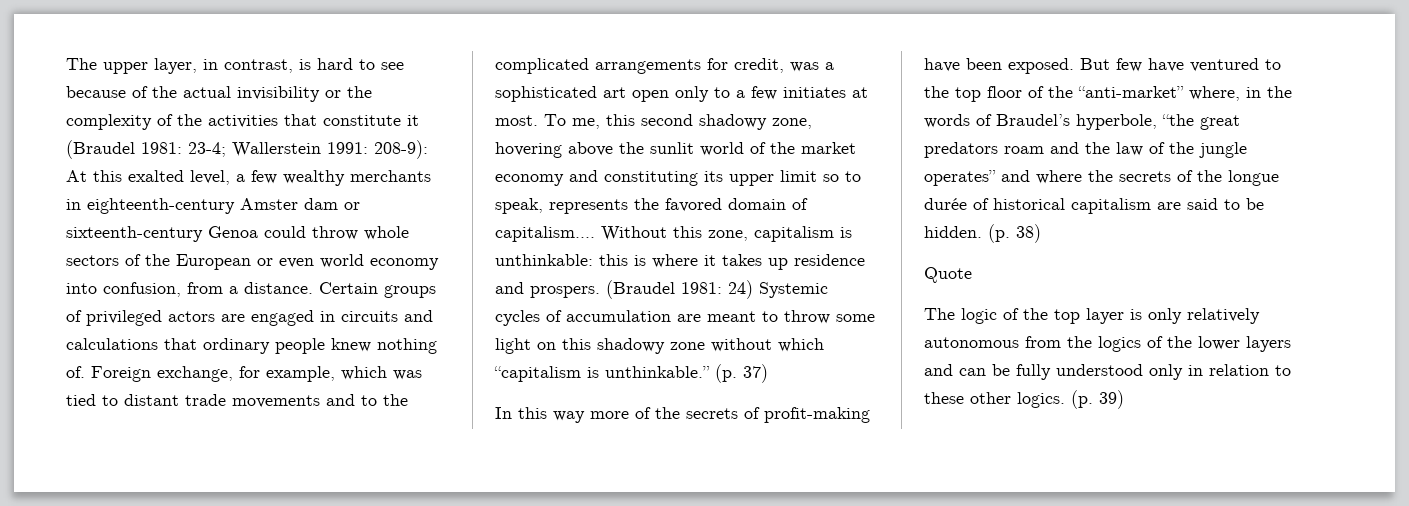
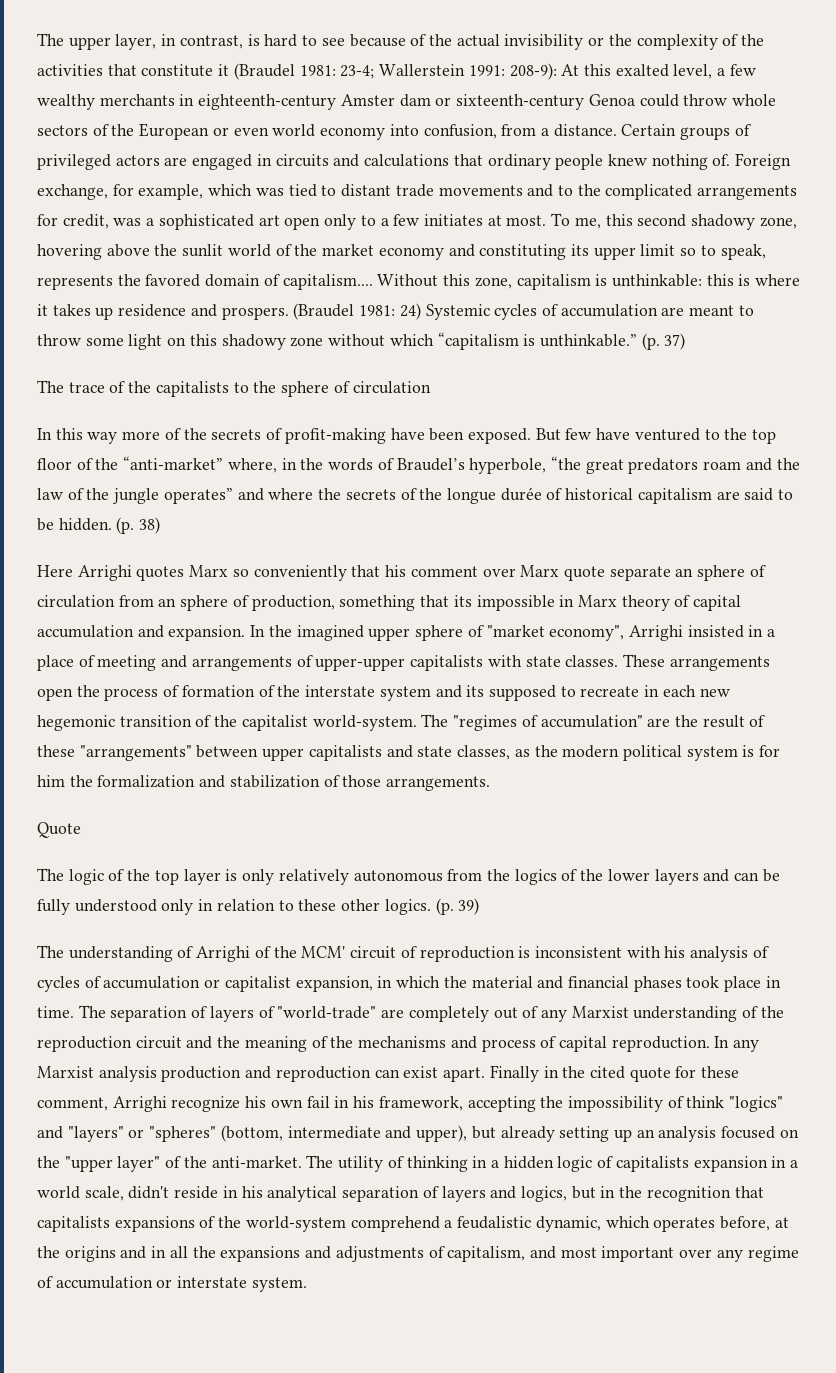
+ The trace of the capitalists to the sphere of circulation
+ Here Arrighi quotes Marx so conveniently that his comment over Marx quote separate an sphere of circulation from an sphere of production, something that its impossible in Marx theory of capital accumulation and expansion. In the imagined upper sphere of "market economy", Arrighi insisted in a place of meeting and arrangements of upper-upper capitalists with state classes. These arrangements open the process of formation of the interstate system and its supposed to recreate in each new hegemonic transition of the capitalist world-system. The "regimes of accumulation" are the result of these "arrangements" between upper capitalists and state classes, as the modern political system is for him the formalization and stabilization of those arrangements.
+ The understanding of Arrighi of the MCM' circuit of reproduction is inconsistent with his analysis of cycles of accumulation or capitalist expansion, in which the material and financial phases took place in time. The separation of layers of "world-trade" are completely out of any Marxist understanding of the reproduction circuit and the meaning of the mechanisms and process of capital reproduction. In any Marxist analysis production and reproduction can exist apart. Finally in the cited quote for these comment, Arrighi recognize his own fail in his framework, accepting the impossibility of think "logics" and "layers" or "spheres" (bottom, intermediate and upper), but already setting up an analysis focused on the "upper layer" of the anti-market. The utility of thinking in a hidden logic of capitalists expansion in a world scale, didn't reside in his analytical separation of layers and logics, but in the recognition that capitalists expansions of the world-system comprehend a feudalistic dynamic, which operates before, at the origins and in all the expansions and adjustments of capitalism, and most important over any regime of accumulation or interstate system.

